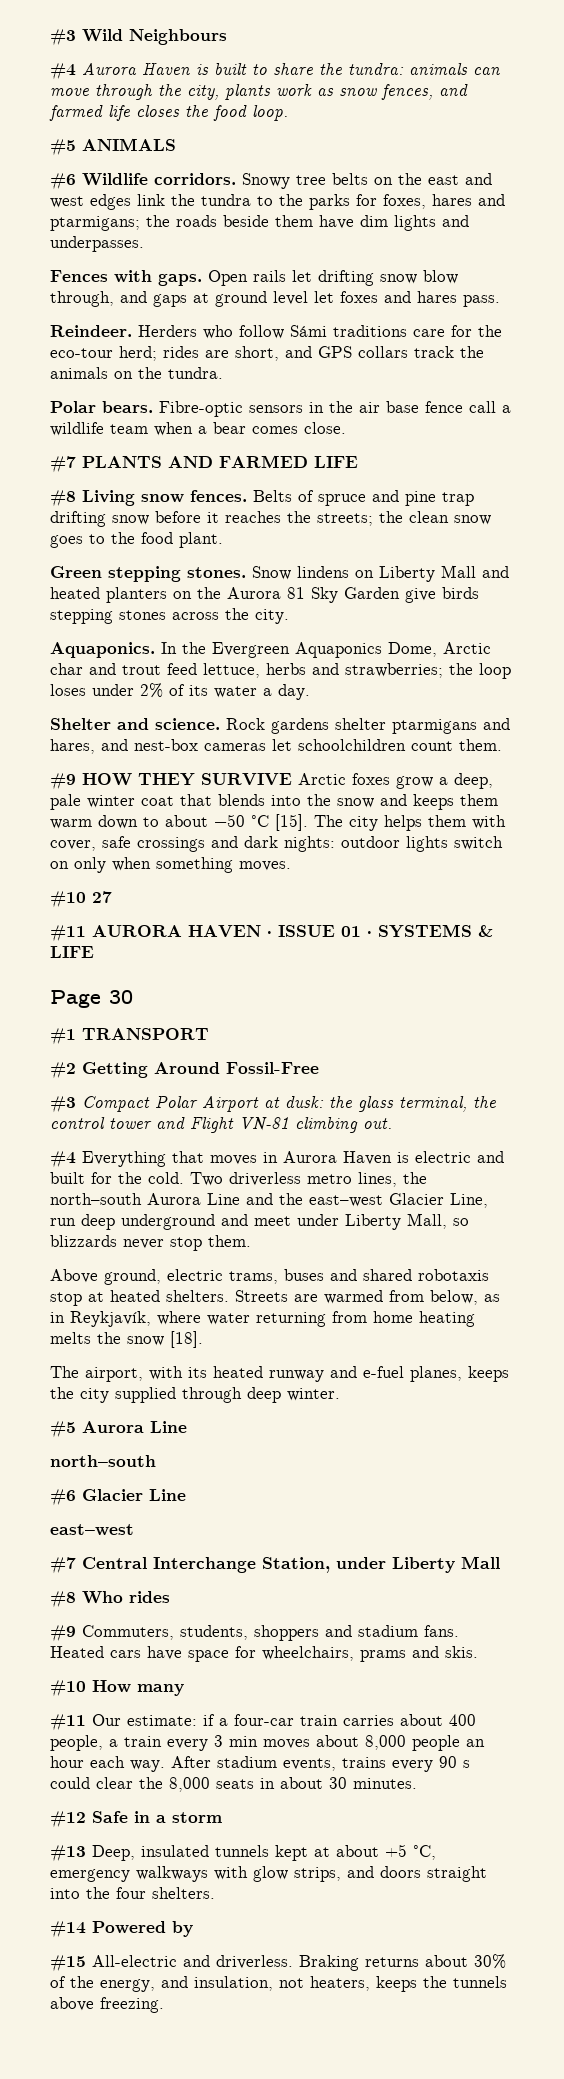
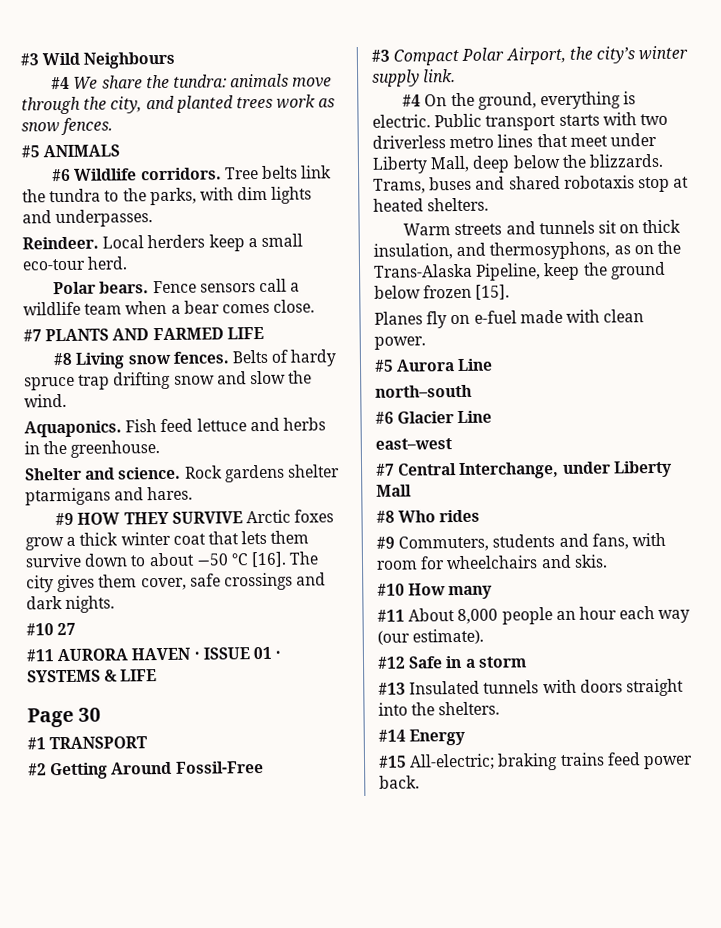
- #4 Aurora Haven is built to share the tundra: animals can move through the city, plants work as snow fences, and farmed life closes the food loop.
+ #4 We share the tundra: animals move through the city, and planted trees work as snow fences.
- Snowy tree belts on the east and west edges link the tundra to the parks for foxes, hares and ptarmigans; the roads beside them have dim lights and underpasses.
- Fences with gaps. Open rails let drifting snow blow through, and gaps at ground level let foxes and hares pass.
- Reindeer. Herders who follow Sámi traditions care for the eco-tour herd; rides are short, and GPS collars track the animals on the tundra.
- Polar bears. Fibre-optic sensors in the air base fence call a wildlife team when a bear comes close.
+ Tree belts link the tundra to the parks, with dim lights and underpasses.
+ Reindeer. Local herders keep a small eco-tour herd.
+ Polar bears. Fence sensors call a wildlife team when a bear comes close.
- Belts of spruce and pine trap drifting snow before it reaches the streets; the clean snow goes to the food plant.
- Green stepping stones. Snow lindens on Liberty Mall and heated planters on the Aurora 81 Sky Garden give birds stepping stones across the city.
- Aquaponics. In the Evergreen Aquaponics Dome, Arctic char and trout feed lettuce, herbs and strawberries; the loop loses under 2% of its water a day.
+ Belts of hardy spruce trap drifting snow and slow the wind.
+ Aquaponics. Fish feed lettuce and herbs in the greenhouse.
- Rock gardens shelter ptarmigans and hares, and nest-box cameras let schoolchildren count them.
+ Rock gardens shelter ptarmigans and hares.
- #9 HOW THEY SURVIVE Arctic foxes grow a deep, pale winter coat that blends into the snow and keeps them warm down to about −50 °C [15].
+ #9 HOW THEY SURVIVE Arctic foxes grow a thick winter coat that lets them survive down to about −50 °C [16].
- The city helps them with cover, safe crossings and dark nights: outdoor lights switch on only when something moves.
+ The city gives them cover, safe crossings and dark nights.
- #3 Compact Polar Airport at dusk: the glass terminal, the control tower and Flight VN-81 climbing out.
- #4 Everything that moves in Aurora Haven is electric and built for the cold. Two driverless metro lines, the north–south Aurora Line and the east–west Glacier Line, run deep underground and meet under Liberty Mall, so blizzards never stop them.
- Above ground, electric trams, buses and shared robotaxis stop at heated shelters. Streets are warmed from below, as in Reykjavík, where water returning from home heating melts the snow [18].
- The airport, with its heated runway and e-fuel planes, keeps the city supplied through deep winter.
+ #3 Compact Polar Airport, the city’s winter supply link.
+ #4 On the ground, everything is electric. Public transport starts with two driverless metro lines that meet under Liberty Mall, deep below the blizzards. Trams, buses and shared robotaxis stop at heated shelters.
+ Warm streets and tunnels sit on thick insulation, and thermosyphons, as on the Trans-Alaska Pipeline, keep the ground below frozen [15].
+ Planes fly on e-fuel made with clean power.
- #7 Central Interchange Station, under Liberty Mall
+ #7 Central Interchange, under Liberty Mall
- #9 Commuters, students, shoppers and stadium fans. Heated cars have space for wheelchairs, prams and skis.
+ #9 Commuters, students and fans, with room for wheelchairs and skis.
- #11 Our estimate: if a four-car train carries about 400 people, a train every 3 min moves about 8,000 people an hour each way. After stadium events, trains every 90 s could clear the 8,000 seats in about 30 minutes.
+ #11 About 8,000 people an hour each way (our estimate).
- #13 Deep, insulated tunnels kept at about +5 °C, emergency walkways with glow strips, and doors straight into the four shelters.
+ #13 Insulated tunnels with doors straight into the shelters.
- #14 Powered by
+ #14 Energy
- #15 All-electric and driverless. Braking returns about 30% of the energy, and insulation, not heaters, keeps the tunnels above freezing.
+ #15 All-electric; braking trains feed power back.

